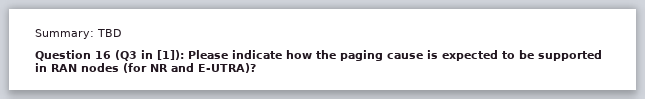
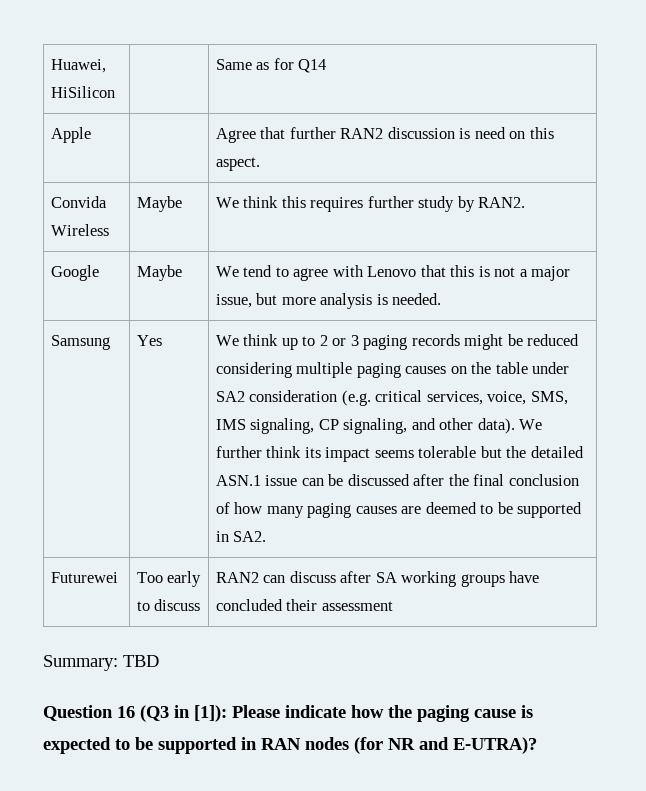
+ Huawei, HiSilicon | | Same as for Q14
+ Apple | | Agree that further RAN2 discussion is need on this aspect.
+ Convida Wireless | Maybe | We think this requires further study by RAN2.
+ Google | Maybe | We tend to agree with Lenovo that this is not a major issue, but more analysis is needed.
+ Samsung | Yes | We think up to 2 or 3 paging records might be reduced considering multiple paging causes on the table under SA2 consideration (e.g. critical services, voice, SMS, IMS signaling, CP signaling, and other data). We further think its impact seems tolerable but the detailed ASN.1 issue can be discussed after the final conclusion of how many paging causes are deemed to be supported in SA2.
+ Futurewei | Too early to discuss | RAN2 can discuss after SA working groups have concluded their assessment

